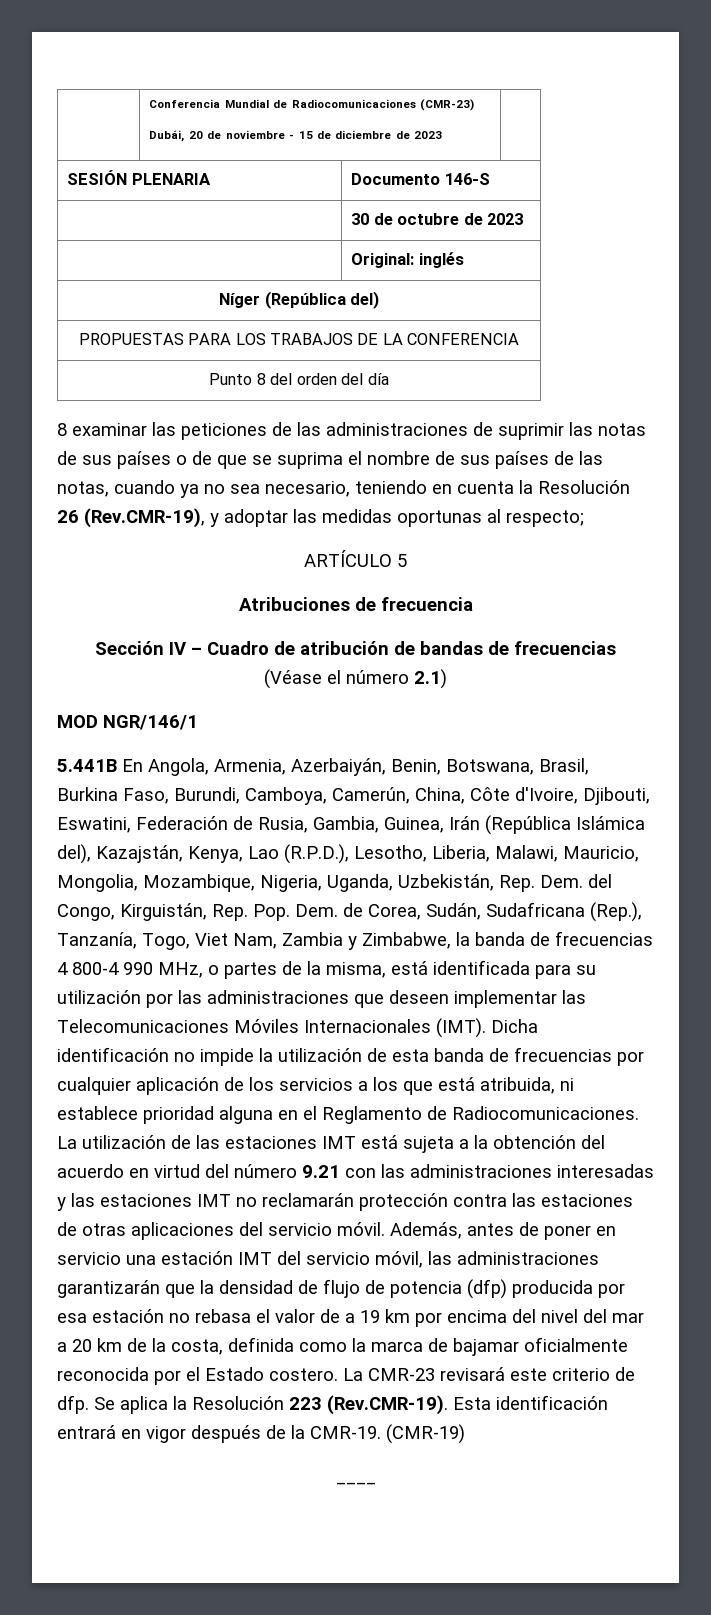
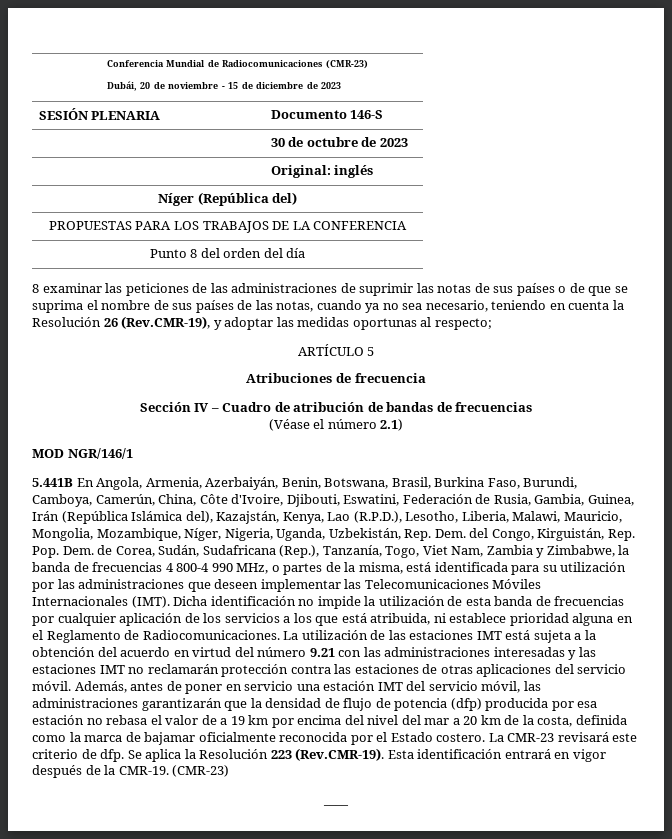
- 5.441B En Angola, Armenia, Azerbaiyán, Benin, Botswana, Brasil, Burkina Faso, Burundi, Camboya, Camerún, China, Côte d'Ivoire, Djibouti, Eswatini, Federación de Rusia, Gambia, Guinea, Irán (República Islámica del), Kazajstán, Kenya, Lao (R.P.D.), Lesotho, Liberia, Malawi, Mauricio, Mongolia, Mozambique, Nigeria, Uganda, Uzbekistán, Rep. Dem. del Congo, Kirguistán, Rep. Pop. Dem. de Corea, Sudán, Sudafricana (Rep.), Tanzanía, Togo, Viet Nam, Zambia y Zimbabwe, la banda de frecuencias 4 800-4 990 MHz, o partes de la misma, está identificada para su utilización por las administraciones que deseen implementar las Telecomunicaciones Móviles Internacionales (IMT).
+ 5.441B En Angola, Armenia, Azerbaiyán, Benin, Botswana, Brasil, Burkina Faso, Burundi, Camboya, Camerún, China, Côte d'Ivoire, Djibouti, Eswatini, Federación de Rusia, Gambia, Guinea, Irán (República Islámica del), Kazajstán, Kenya, Lao (R.P.D.), Lesotho, Liberia, Malawi, Mauricio, Mongolia, Mozambique, Níger, Nigeria, Uganda, Uzbekistán, Rep. Dem. del Congo, Kirguistán, Rep. Pop. Dem. de Corea, Sudán, Sudafricana (Rep.), Tanzanía, Togo, Viet Nam, Zambia y Zimbabwe, la banda de frecuencias 4 800-4 990 MHz, o partes de la misma, está identificada para su utilización por las administraciones que deseen implementar las Telecomunicaciones Móviles Internacionales (IMT).
- Se aplica la Resolución 223 (Rev.CMR-19). Esta identificación entrará en vigor después de la CMR-19. (CMR-19)
+ Se aplica la Resolución 223 (Rev.CMR-19). Esta identificación entrará en vigor después de la CMR-19. (CMR-23)

